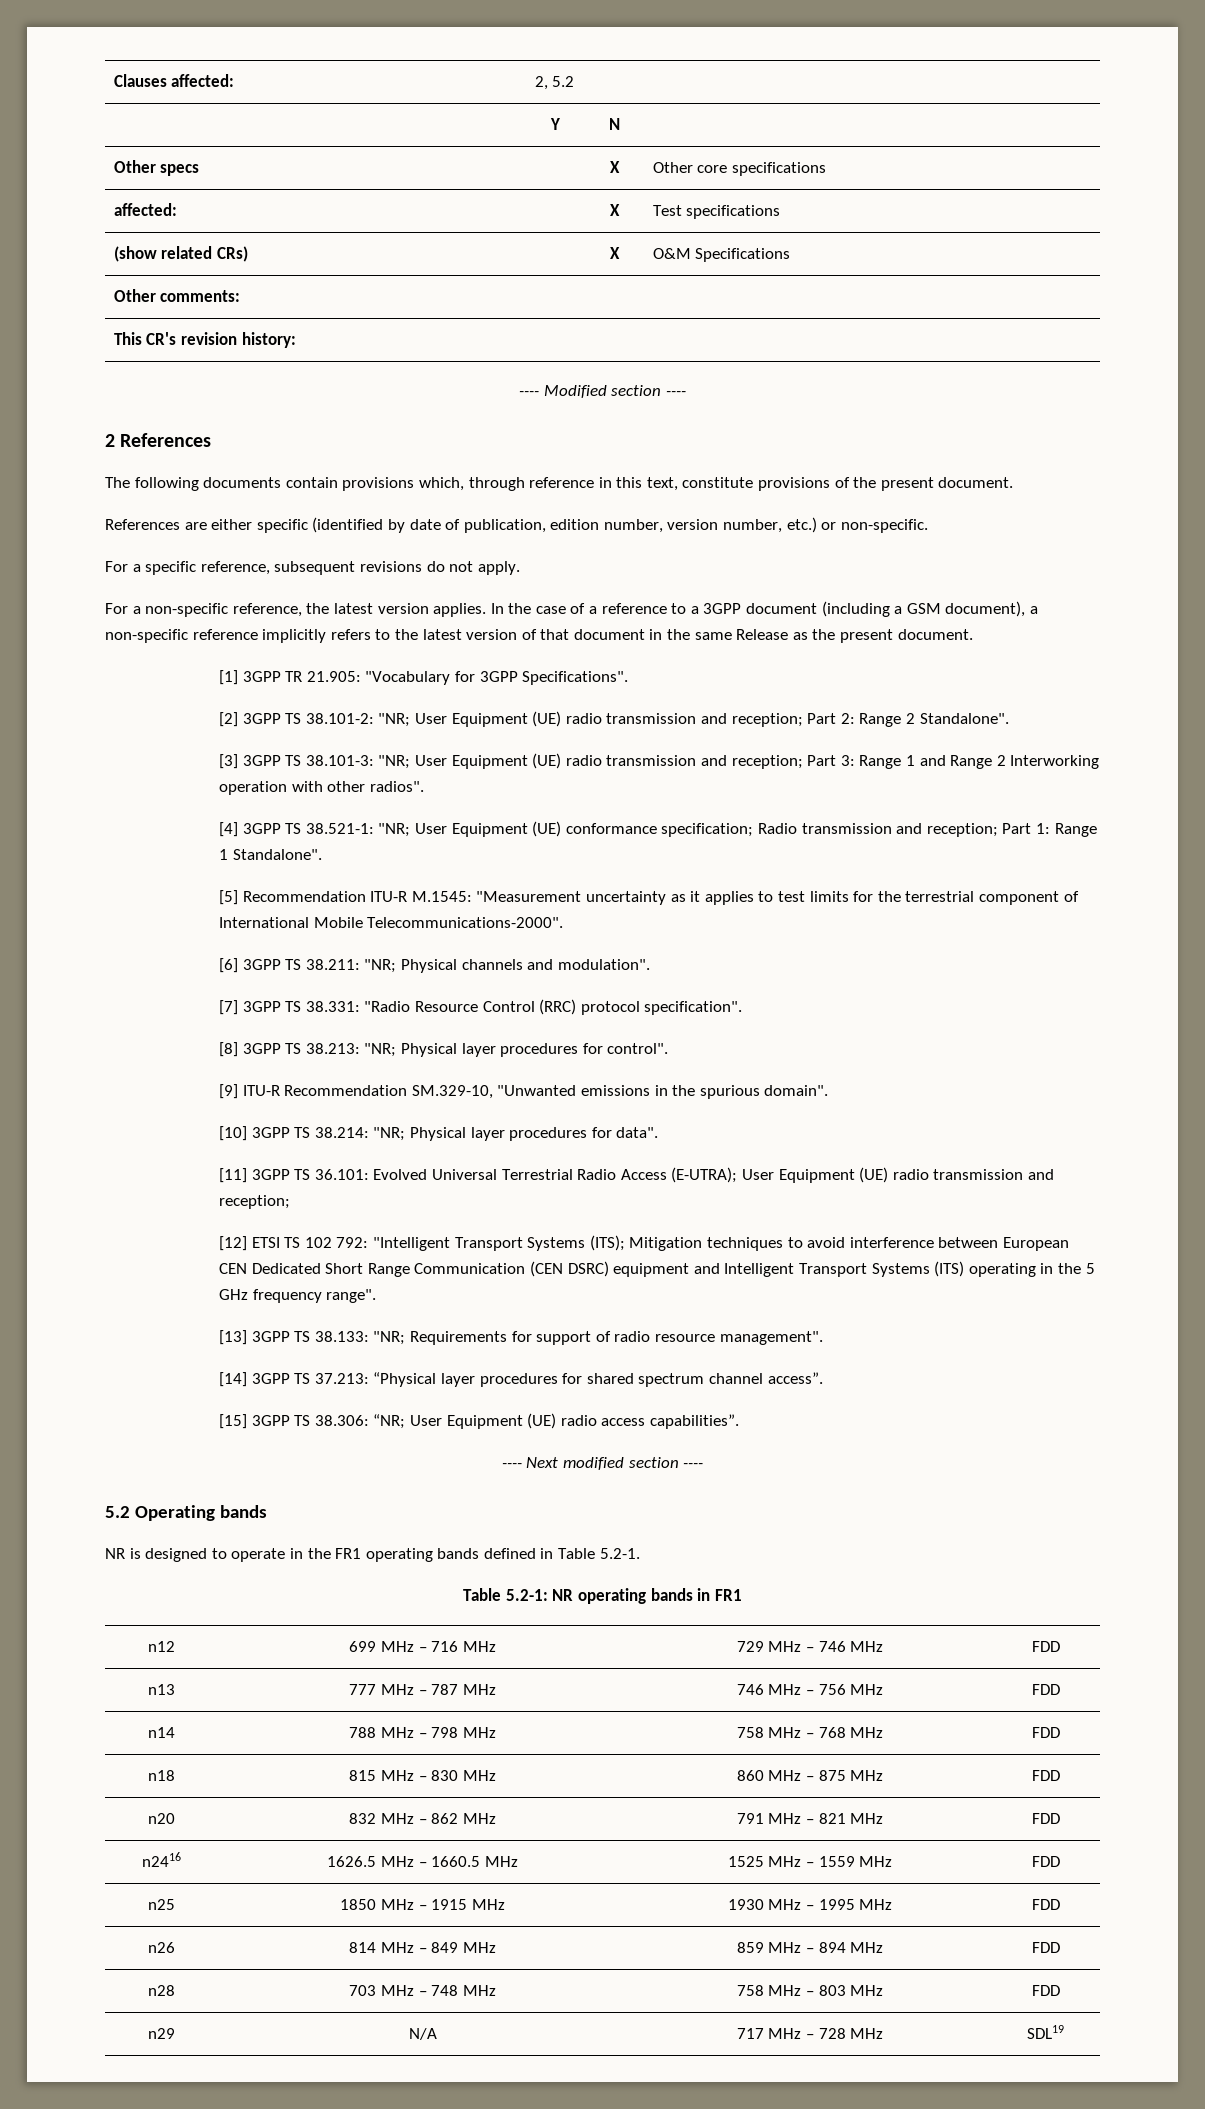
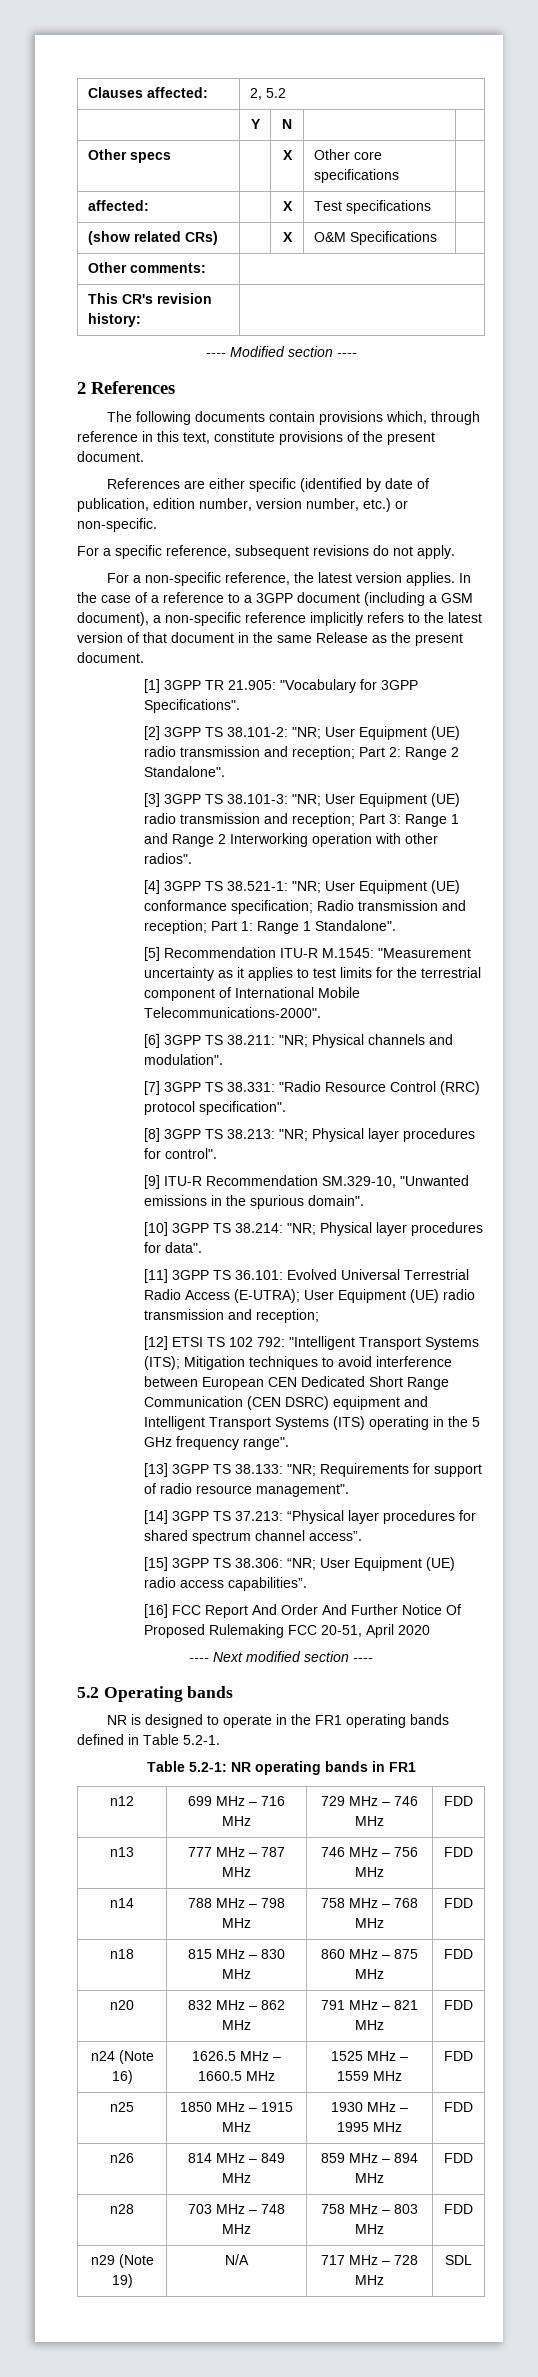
+ [16] FCC Report And Order And Further Notice Of Proposed Rulemaking FCC 20-51, April 2020
- n2416 | 1626.5 MHz – 1660.5 MHz | 1525 MHz – 1559 MHz | FDD
+ n24 (Note 16) | 1626.5 MHz – 1660.5 MHz | 1525 MHz – 1559 MHz | FDD
- n29 | N/A | 717 MHz – 728 MHz | SDL19
+ n29 (Note 19) | N/A | 717 MHz – 728 MHz | SDL

